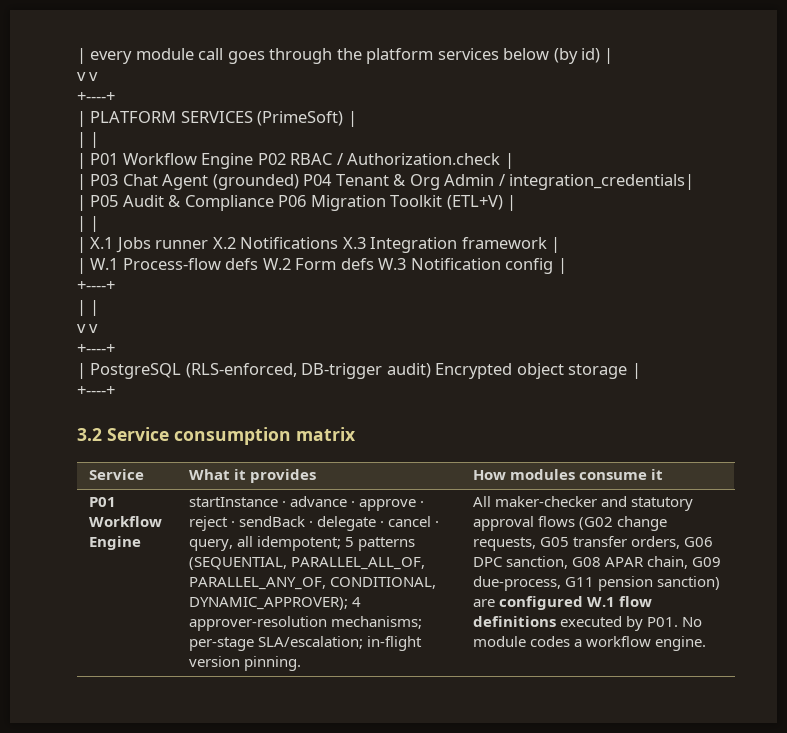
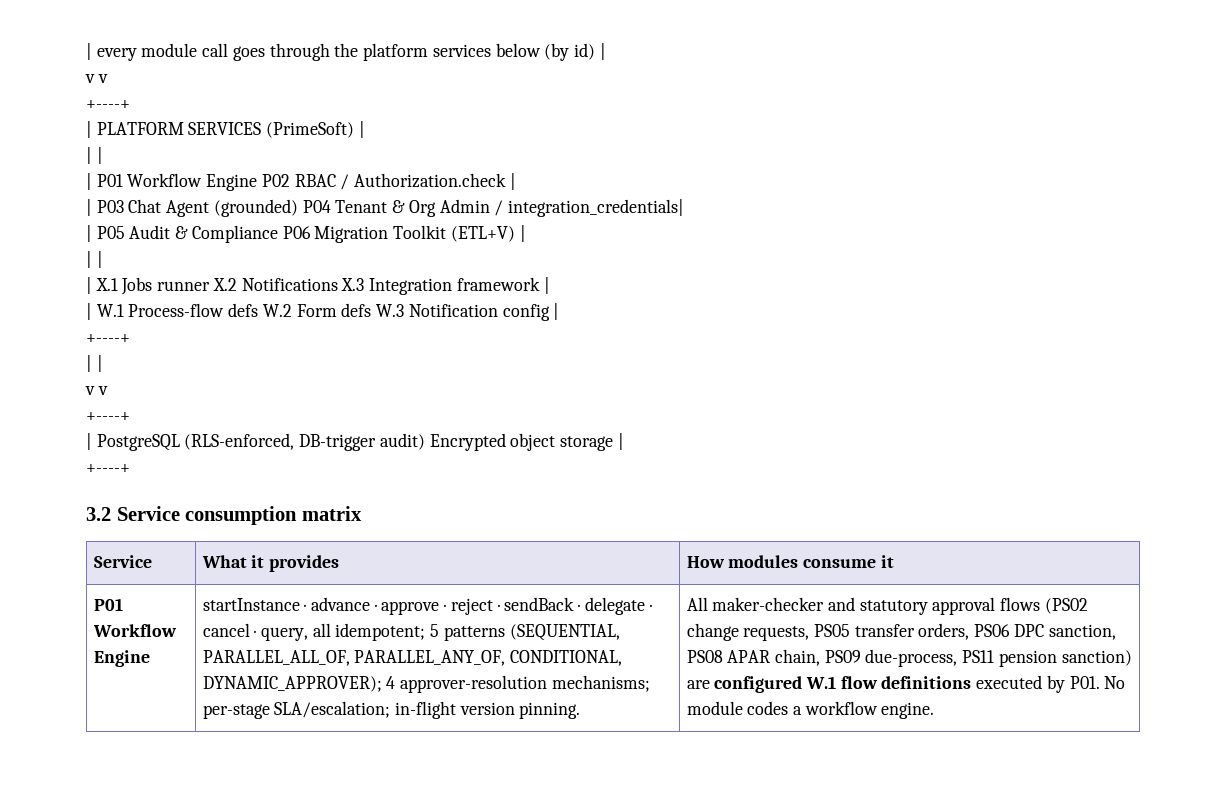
- All maker-checker and statutory approval flows (G02 change requests, G05 transfer orders, G06 DPC sanction, G08 APAR chain, G09 due-process, G11 pension sanction) are configured W.1 flow definitions executed by P01. No module codes a workflow engine.
+ All maker-checker and statutory approval flows (PS02 change requests, PS05 transfer orders, PS06 DPC sanction, PS08 APAR chain, PS09 due-process, PS11 pension sanction) are configured W.1 flow definitions executed by P01. No module codes a workflow engine.

